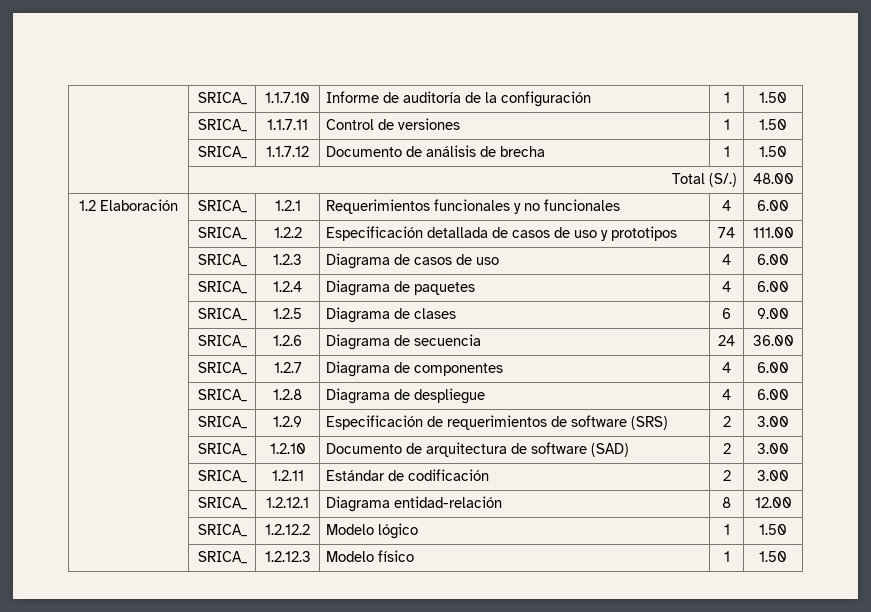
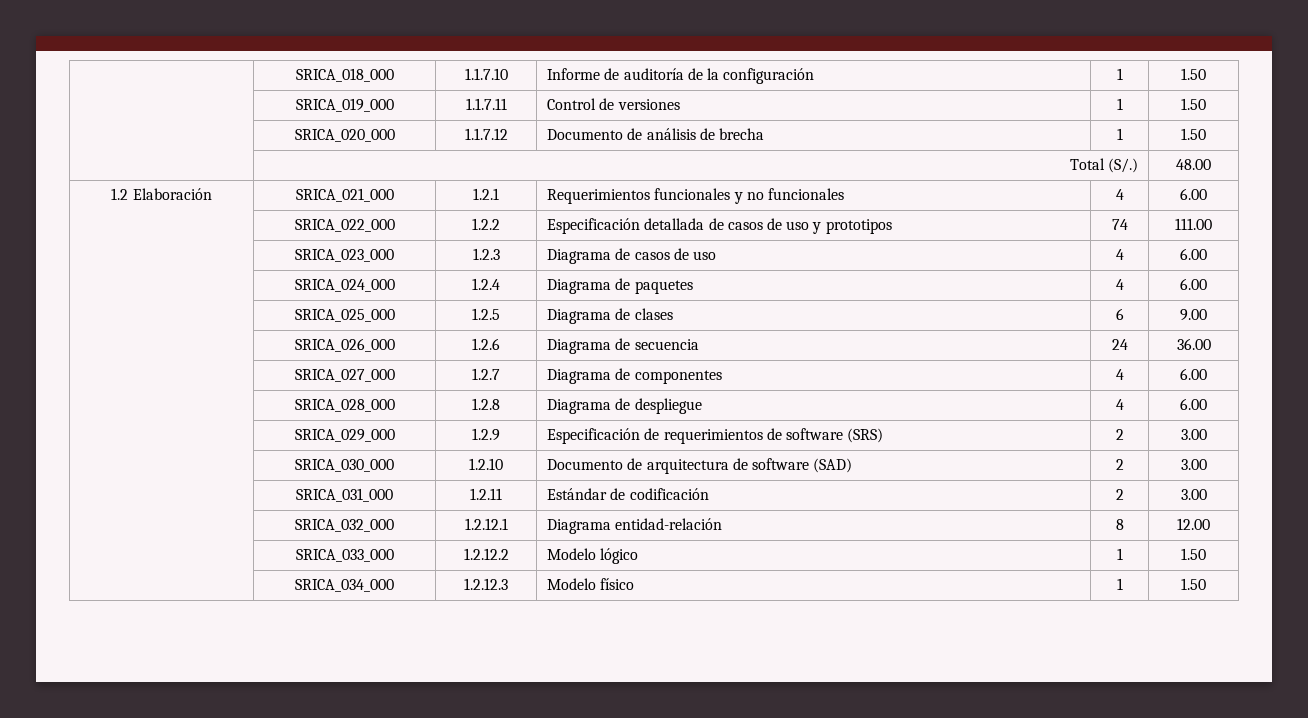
- | SRICA_ | 1.1.7.10 | Informe de auditoría de la configuración | 1 | 1.50
+ | SRICA_018_000 | 1.1.7.10 | Informe de auditoría de la configuración | 1 | 1.50
- | SRICA_ | 1.1.7.11 | Control de versiones | 1 | 1.50
+ | SRICA_019_000 | 1.1.7.11 | Control de versiones | 1 | 1.50
- | SRICA_ | 1.1.7.12 | Documento de análisis de brecha | 1 | 1.50
+ | SRICA_020_000 | 1.1.7.12 | Documento de análisis de brecha | 1 | 1.50
- 1.2 Elaboración | SRICA_ | 1.2.1 | Requerimientos funcionales y no funcionales | 4 | 6.00
+ 1.2 Elaboración | SRICA_021_000 | 1.2.1 | Requerimientos funcionales y no funcionales | 4 | 6.00
- | SRICA_ | 1.2.2 | Especificación detallada de casos de uso y prototipos | 74 | 111.00
+ | SRICA_022_000 | 1.2.2 | Especificación detallada de casos de uso y prototipos | 74 | 111.00
- | SRICA_ | 1.2.3 | Diagrama de casos de uso | 4 | 6.00
+ | SRICA_023_000 | 1.2.3 | Diagrama de casos de uso | 4 | 6.00
- | SRICA_ | 1.2.4 | Diagrama de paquetes | 4 | 6.00
+ | SRICA_024_000 | 1.2.4 | Diagrama de paquetes | 4 | 6.00
- | SRICA_ | 1.2.5 | Diagrama de clases | 6 | 9.00
+ | SRICA_025_000 | 1.2.5 | Diagrama de clases | 6 | 9.00
- | SRICA_ | 1.2.6 | Diagrama de secuencia | 24 | 36.00
+ | SRICA_026_000 | 1.2.6 | Diagrama de secuencia | 24 | 36.00
- | SRICA_ | 1.2.7 | Diagrama de componentes | 4 | 6.00
+ | SRICA_027_000 | 1.2.7 | Diagrama de componentes | 4 | 6.00
- | SRICA_ | 1.2.8 | Diagrama de despliegue | 4 | 6.00
+ | SRICA_028_000 | 1.2.8 | Diagrama de despliegue | 4 | 6.00
- | SRICA_ | 1.2.9 | Especificación de requerimientos de software (SRS) | 2 | 3.00
+ | SRICA_029_000 | 1.2.9 | Especificación de requerimientos de software (SRS) | 2 | 3.00
- | SRICA_ | 1.2.10 | Documento de arquitectura de software (SAD) | 2 | 3.00
+ | SRICA_030_000 | 1.2.10 | Documento de arquitectura de software (SAD) | 2 | 3.00
- | SRICA_ | 1.2.11 | Estándar de codificación | 2 | 3.00
+ | SRICA_031_000 | 1.2.11 | Estándar de codificación | 2 | 3.00
- | SRICA_ | 1.2.12.1 | Diagrama entidad-relación | 8 | 12.00
+ | SRICA_032_000 | 1.2.12.1 | Diagrama entidad-relación | 8 | 12.00
- | SRICA_ | 1.2.12.2 | Modelo lógico | 1 | 1.50
+ | SRICA_033_000 | 1.2.12.2 | Modelo lógico | 1 | 1.50
- | SRICA_ | 1.2.12.3 | Modelo físico | 1 | 1.50
+ | SRICA_034_000 | 1.2.12.3 | Modelo físico | 1 | 1.50

